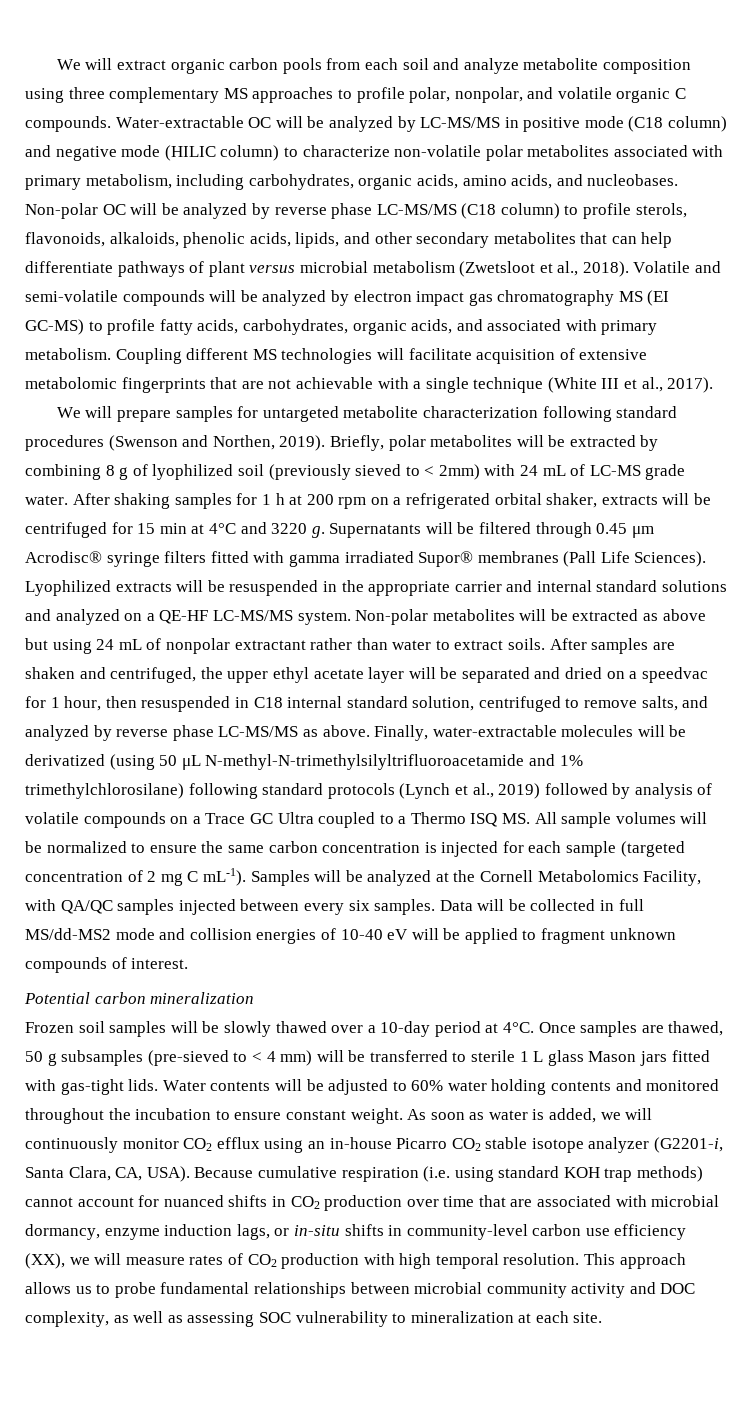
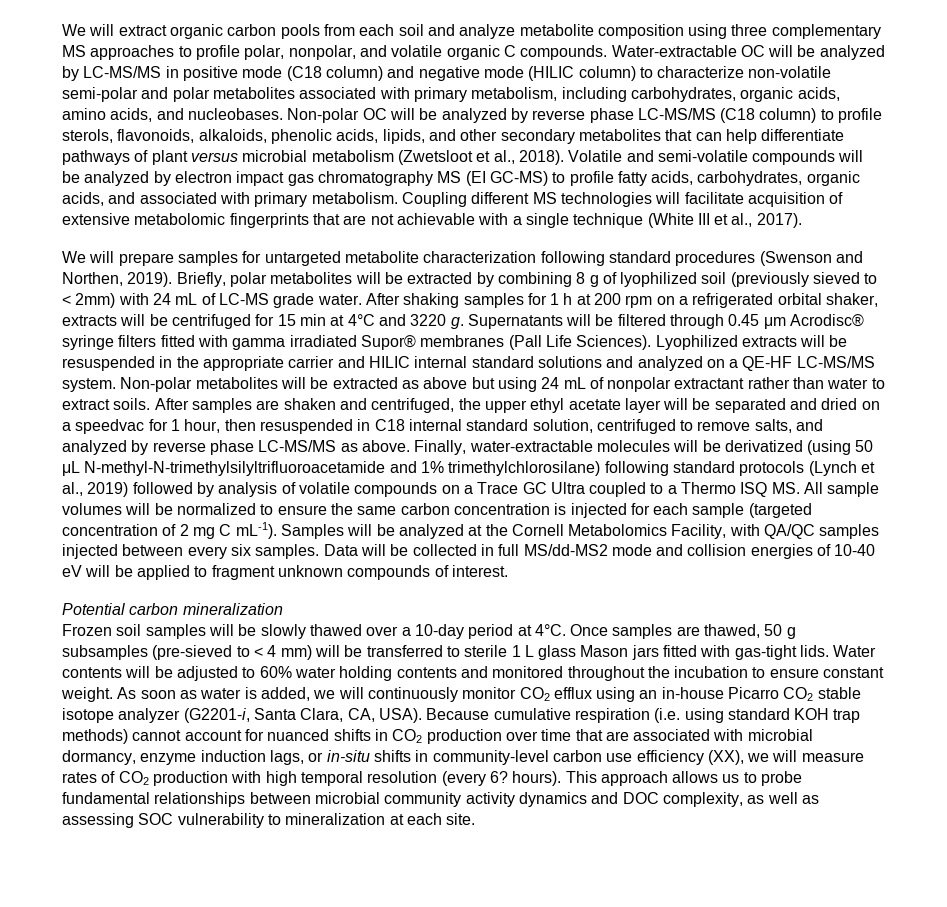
- Water-extractable OC will be analyzed by LC-MS/MS in positive mode (C18 column) and negative mode (HILIC column) to characterize non-volatile polar metabolites associated with primary metabolism, including carbohydrates, organic acids, amino acids, and nucleobases.
+ Water-extractable OC will be analyzed by LC-MS/MS in positive mode (C18 column) and negative mode (HILIC column) to characterize non-volatile semi-polar and polar metabolites associated with primary metabolism, including carbohydrates, organic acids, amino acids, and nucleobases.
- Lyophilized extracts will be resuspended in the appropriate carrier and internal standard solutions and analyzed on a QE-HF LC-MS/MS system.
+ Lyophilized extracts will be resuspended in the appropriate carrier and HILIC internal standard solutions and analyzed on a QE-HF LC-MS/MS system.
- Because cumulative respiration (i.e. using standard KOH trap methods) cannot account for nuanced shifts in CO2 production over time that are associated with microbial dormancy, enzyme induction lags, or in-situ shifts in community-level carbon use efficiency (XX), we will measure rates of CO2 production with high temporal resolution.
+ Because cumulative respiration (i.e. using standard KOH trap methods) cannot account for nuanced shifts in CO2 production over time that are associated with microbial dormancy, enzyme induction lags, or in-situ shifts in community-level carbon use efficiency (XX), we will measure rates of CO2 production with high temporal resolution (every 6? hours).
- This approach allows us to probe fundamental relationships between microbial community activity and DOC complexity, as well as assessing SOC vulnerability to mineralization at each site.
+ This approach allows us to probe fundamental relationships between microbial community activity dynamics and DOC complexity, as well as assessing SOC vulnerability to mineralization at each site.

